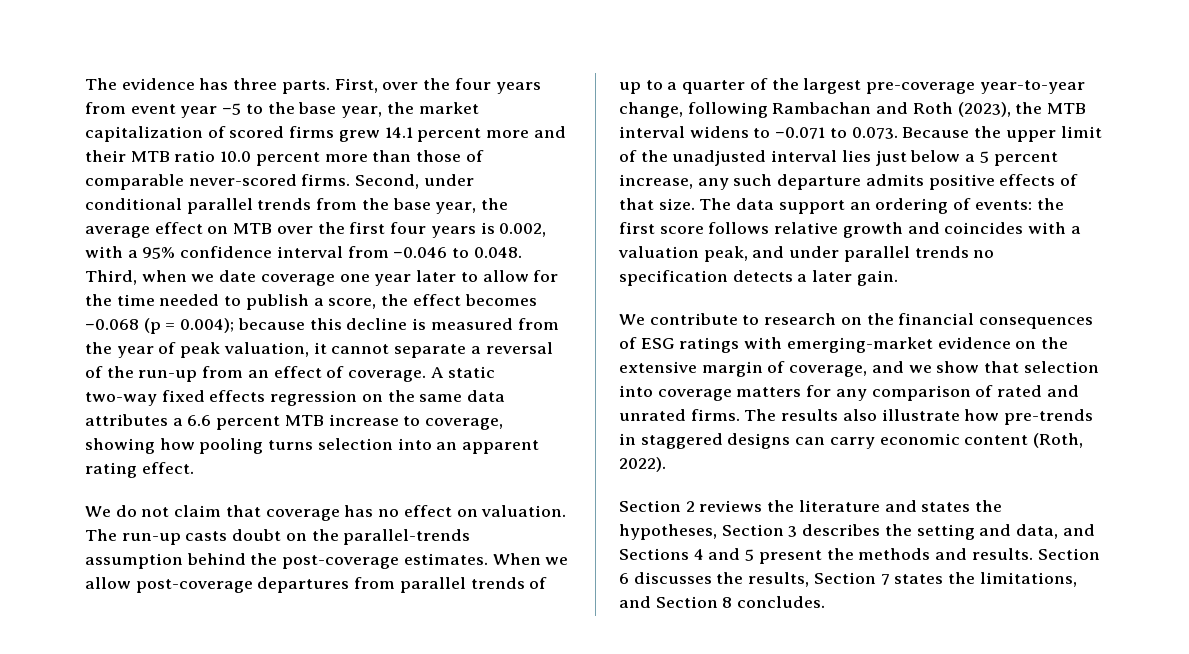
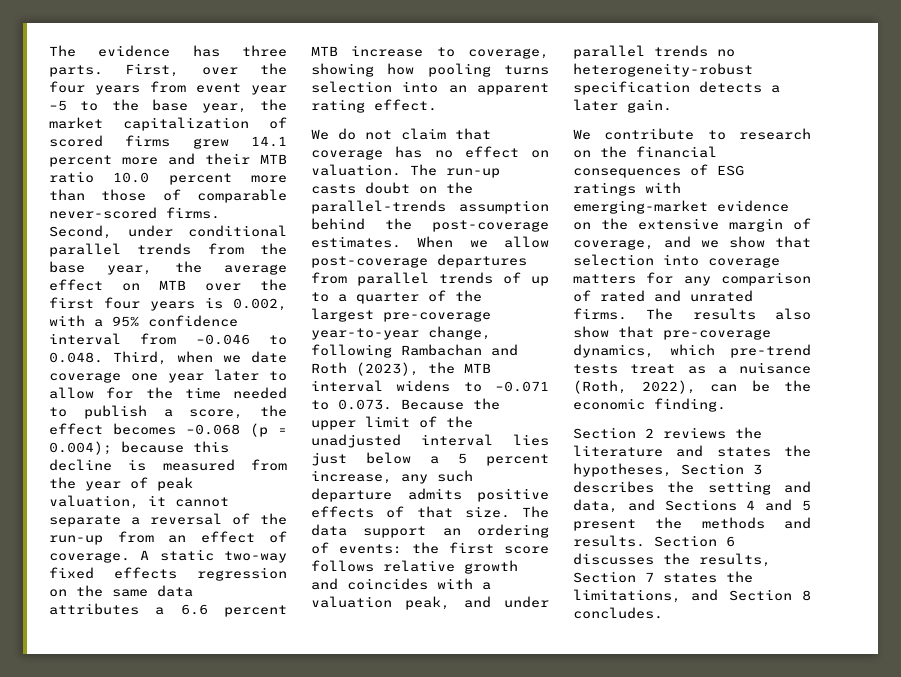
- The data support an ordering of events: the first score follows relative growth and coincides with a valuation peak, and under parallel trends no specification detects a later gain.
+ The data support an ordering of events: the first score follows relative growth and coincides with a valuation peak, and under parallel trends no heterogeneity-robust specification detects a later gain.
- The results also illustrate how pre-trends in staggered designs can carry economic content (Roth, 2022).
+ The results also show that pre-coverage dynamics, which pre-trend tests treat as a nuisance (Roth, 2022), can be the economic finding.

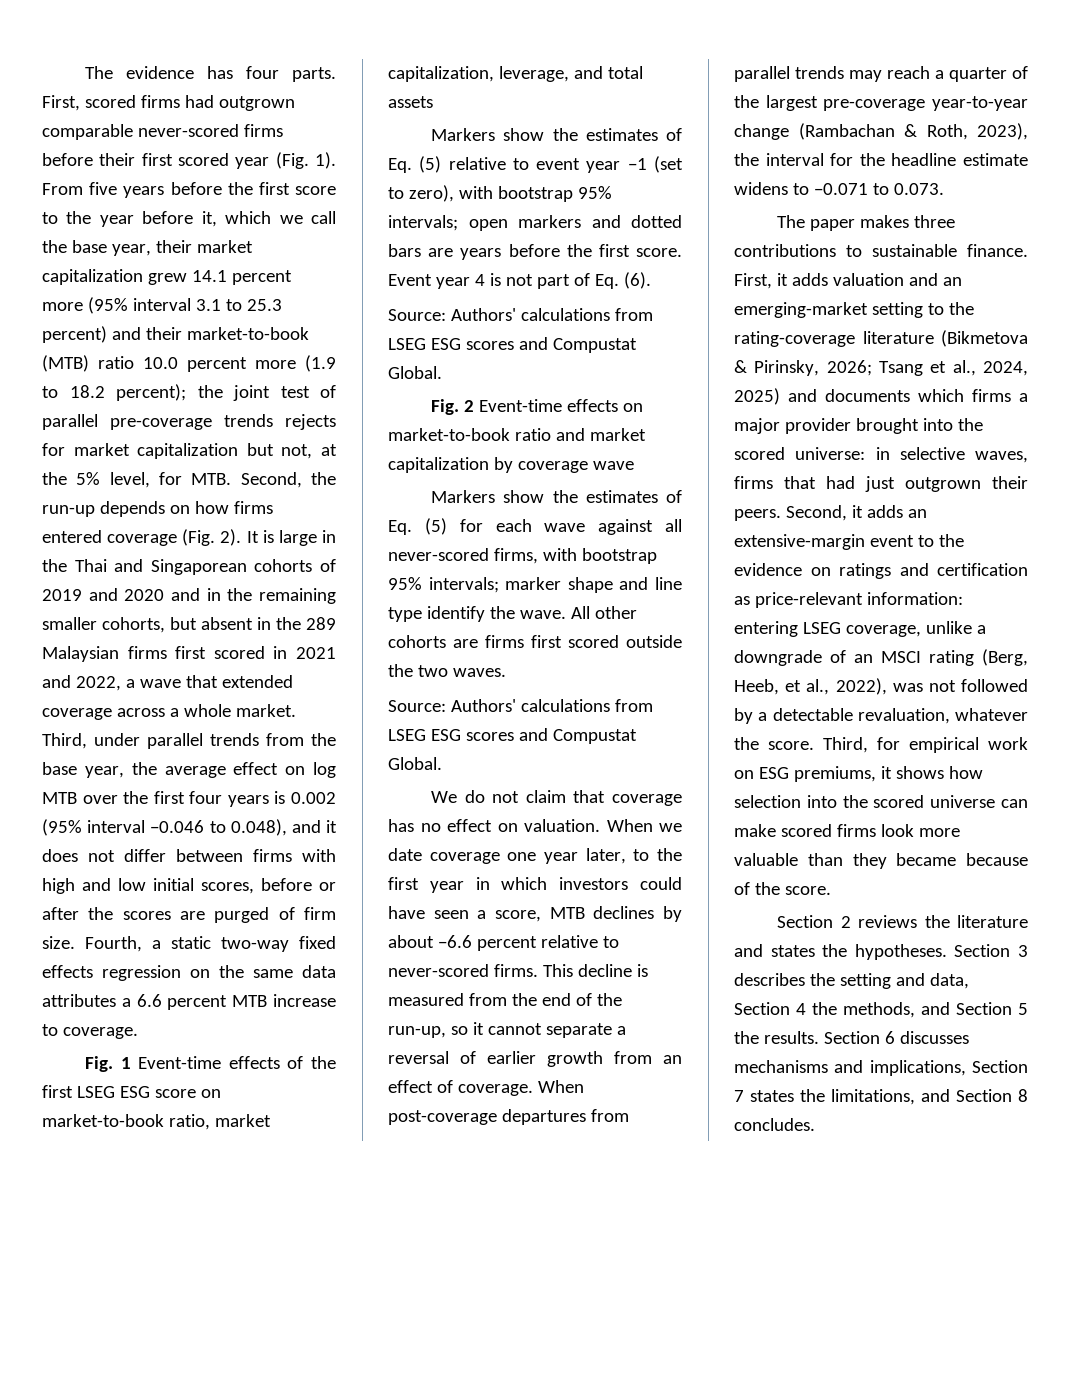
- The evidence has three parts.
+ The evidence has four parts.
- First, over the four years from event year −5 to the base year, the market capitalization of scored firms grew 14.1 percent more and their MTB ratio 10.0 percent more than those of comparable never-scored firms. Second, under conditional parallel trends from the base year, the average effect on MTB over the first four years is 0.002, with a 95% confidence interval from −0.046 to 0.048. Third, when we date coverage one year later to allow for the time needed to publish a score, the effect becomes −0.068 (p = 0.004); because this decline is measured from the year of peak valuation, it cannot separate a reversal of the run-up from an effect of coverage. A static two-way fixed effects regression on the same data attributes a 6.6 percent MTB increase to coverage, showing how pooling turns selection into an apparent rating effect.
+ First, scored firms had outgrown comparable never-scored firms before their first scored year (Fig. 1). From five years before the first score to the year before it, which we call the base year, their market capitalization grew 14.1 percent more (95% interval 3.1 to 25.3 percent) and their market-to-book (MTB) ratio 10.0 percent more (1.9 to 18.2 percent); the joint test of parallel pre-coverage trends rejects for market capitalization but not, at the 5% level, for MTB. Second, the run-up depends on how firms entered coverage (Fig. 2). It is large in the Thai and Singaporean cohorts of 2019 and 2020 and in the remaining smaller cohorts, but absent in the 289 Malaysian firms first scored in 2021 and 2022, a wave that extended coverage across a whole market. Third, under parallel trends from the base year, the average effect on log MTB over the first four years is 0.002 (95% interval −0.046 to 0.048), and it does not differ between firms with high and low initial scores, before or after the scores are purged of firm size. Fourth, a static two-way fixed effects regression on the same data attributes a 6.6 percent MTB increase to coverage.
+ Fig. 1 Event-time effects of the first LSEG ESG score on market-to-book ratio, market capitalization, leverage, and total assets
+ Markers show the estimates of Eq. (5) relative to event year −1 (set to zero), with bootstrap 95% intervals; open markers and dotted bars are years before the first score. Event year 4 is not part of Eq. (6).
+ Source: Authors' calculations from LSEG ESG scores and Compustat Global.
+ Fig. 2 Event-time effects on market-to-book ratio and market capitalization by coverage wave
+ Markers show the estimates of Eq. (5) for each wave against all never-scored firms, with bootstrap 95% intervals; marker shape and line type identify the wave. All other cohorts are firms first scored outside the two waves.
+ Source: Authors' calculations from LSEG ESG scores and Compustat Global.
- The run-up casts doubt on the parallel-trends assumption behind the post-coverage estimates. When we allow post-coverage departures from parallel trends of up to a quarter of the largest pre-coverage year-to-year change, following Rambachan and Roth (2023), the MTB interval widens to −0.071 to 0.073. Because the upper limit of the unadjusted interval lies just below a 5 percent increase, any such departure admits positive effects of that size. The data support an ordering of events: the first score follows relative growth and coincides with a valuation peak, and under parallel trends no heterogeneity-robust specification detects a later gain.
- We contribute to research on the financial consequences of ESG ratings with emerging-market evidence on the extensive margin of coverage, and we show that selection into coverage matters for any comparison of rated and unrated firms. The results also show that pre-coverage dynamics, which pre-trend tests treat as a nuisance (Roth, 2022), can be the economic finding.
+ When we date coverage one year later, to the first year in which investors could have seen a score, MTB declines by about −6.6 percent relative to never-scored firms. This decline is measured from the end of the run-up, so it cannot separate a reversal of earlier growth from an effect of coverage. When post-coverage departures from parallel trends may reach a quarter of the largest pre-coverage year-to-year change (Rambachan & Roth, 2023), the interval for the headline estimate widens to −0.071 to 0.073.
+ The paper makes three contributions to sustainable finance. First, it adds valuation and an emerging-market setting to the rating-coverage literature (Bikmetova & Pirinsky, 2026; Tsang et al., 2024, 2025) and documents which firms a major provider brought into the scored universe: in selective waves, firms that had just outgrown their peers. Second, it adds an extensive-margin event to the evidence on ratings and certification as price-relevant information: entering LSEG coverage, unlike a downgrade of an MSCI rating (Berg, Heeb, et al., 2022), was not followed by a detectable revaluation, whatever the score. Third, for empirical work on ESG premiums, it shows how selection into the scored universe can make scored firms look more valuable than they became because of the score.
- Section 2 reviews the literature and states the hypotheses, Section 3 describes the setting and data, and Sections 4 and 5 present the methods and results.
+ Section 2 reviews the literature and states the hypotheses. Section 3 describes the setting and data, Section 4 the methods, and Section 5 the results.
- Section 6 discusses the results, Section 7 states the limitations, and Section 8 concludes.
+ Section 6 discusses mechanisms and implications, Section 7 states the limitations, and Section 8 concludes.

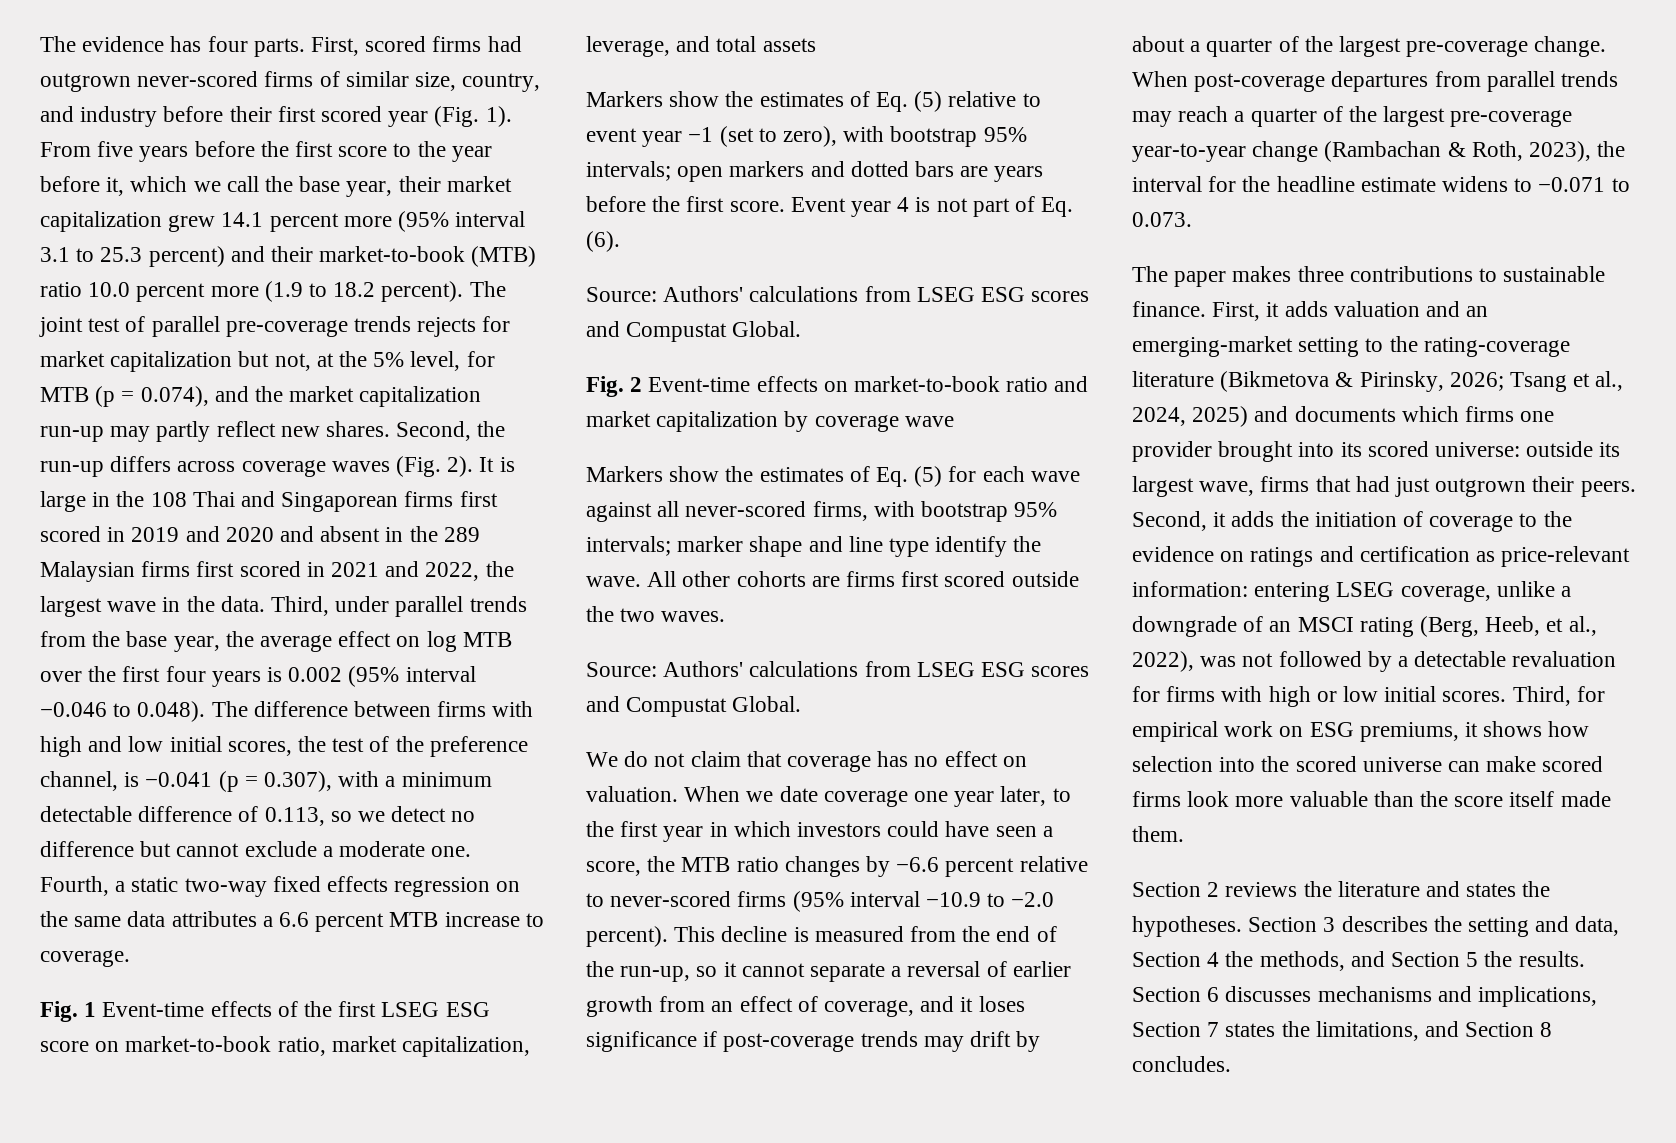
- First, scored firms had outgrown comparable never-scored firms before their first scored year (Fig. 1).
+ First, scored firms had outgrown never-scored firms of similar size, country, and industry before their first scored year (Fig. 1).
- From five years before the first score to the year before it, which we call the base year, their market capitalization grew 14.1 percent more (95% interval 3.1 to 25.3 percent) and their market-to-book (MTB) ratio 10.0 percent more (1.9 to 18.2 percent); the joint test of parallel pre-coverage trends rejects for market capitalization but not, at the 5% level, for MTB. Second, the run-up depends on how firms entered coverage (Fig. 2).
+ From five years before the first score to the year before it, which we call the base year, their market capitalization grew 14.1 percent more (95% interval 3.1 to 25.3 percent) and their market-to-book (MTB) ratio 10.0 percent more (1.9 to 18.2 percent). The joint test of parallel pre-coverage trends rejects for market capitalization but not, at the 5% level, for MTB (p = 0.074), and the market capitalization run-up may partly reflect new shares. Second, the run-up differs across coverage waves (Fig. 2).
- It is large in the Thai and Singaporean cohorts of 2019 and 2020 and in the remaining smaller cohorts, but absent in the 289 Malaysian firms first scored in 2021 and 2022, a wave that extended coverage across a whole market.
+ It is large in the 108 Thai and Singaporean firms first scored in 2019 and 2020 and absent in the 289 Malaysian firms first scored in 2021 and 2022, the largest wave in the data.
- Third, under parallel trends from the base year, the average effect on log MTB over the first four years is 0.002 (95% interval −0.046 to 0.048), and it does not differ between firms with high and low initial scores, before or after the scores are purged of firm size.
+ Third, under parallel trends from the base year, the average effect on log MTB over the first four years is 0.002 (95% interval −0.046 to 0.048). The difference between firms with high and low initial scores, the test of the preference channel, is −0.041 (p = 0.307), with a minimum detectable difference of 0.113, so we detect no difference but cannot exclude a moderate one.
- When we date coverage one year later, to the first year in which investors could have seen a score, MTB declines by about −6.6 percent relative to never-scored firms.
+ When we date coverage one year later, to the first year in which investors could have seen a score, the MTB ratio changes by −6.6 percent relative to never-scored firms (95% interval −10.9 to −2.0 percent).
- This decline is measured from the end of the run-up, so it cannot separate a reversal of earlier growth from an effect of coverage.
+ This decline is measured from the end of the run-up, so it cannot separate a reversal of earlier growth from an effect of coverage, and it loses significance if post-coverage trends may drift by about a quarter of the largest pre-coverage change.
- First, it adds valuation and an emerging-market setting to the rating-coverage literature (Bikmetova & Pirinsky, 2026; Tsang et al., 2024, 2025) and documents which firms a major provider brought into the scored universe: in selective waves, firms that had just outgrown their peers.
+ First, it adds valuation and an emerging-market setting to the rating-coverage literature (Bikmetova & Pirinsky, 2026; Tsang et al., 2024, 2025) and documents which firms one provider brought into its scored universe: outside its largest wave, firms that had just outgrown their peers.
- Second, it adds an extensive-margin event to the evidence on ratings and certification as price-relevant information: entering LSEG coverage, unlike a downgrade of an MSCI rating (Berg, Heeb, et al., 2022), was not followed by a detectable revaluation, whatever the score.
+ Second, it adds the initiation of coverage to the evidence on ratings and certification as price-relevant information: entering LSEG coverage, unlike a downgrade of an MSCI rating (Berg, Heeb, et al., 2022), was not followed by a detectable revaluation for firms with high or low initial scores.
- Third, for empirical work on ESG premiums, it shows how selection into the scored universe can make scored firms look more valuable than they became because of the score.
+ Third, for empirical work on ESG premiums, it shows how selection into the scored universe can make scored firms look more valuable than the score itself made them.

